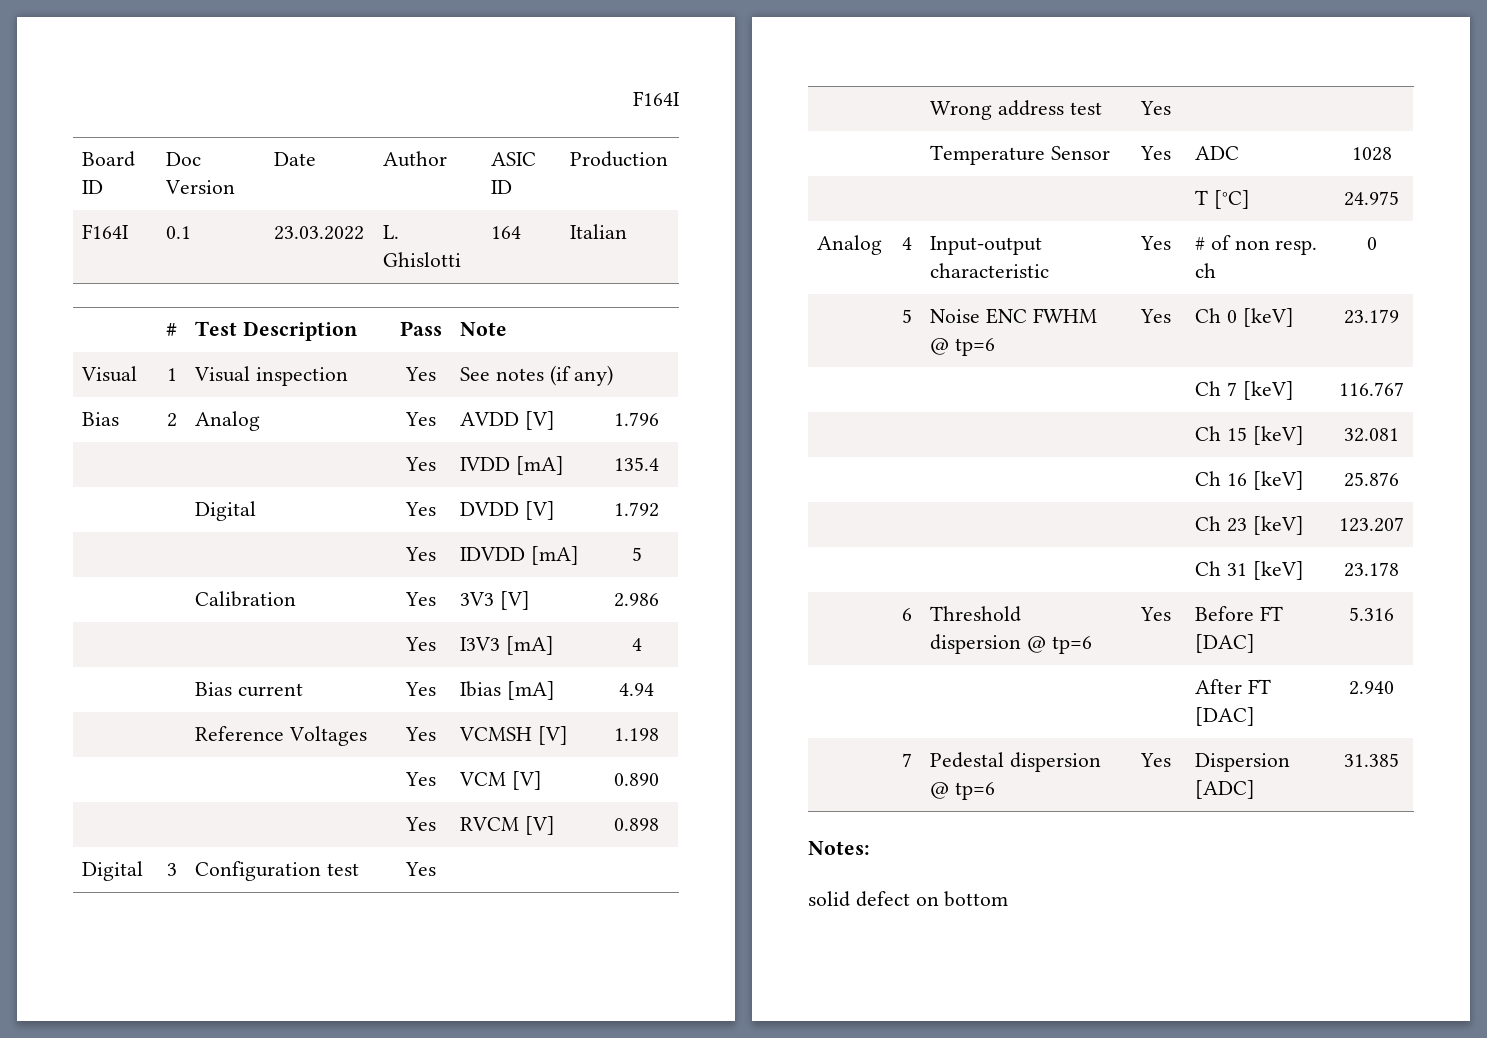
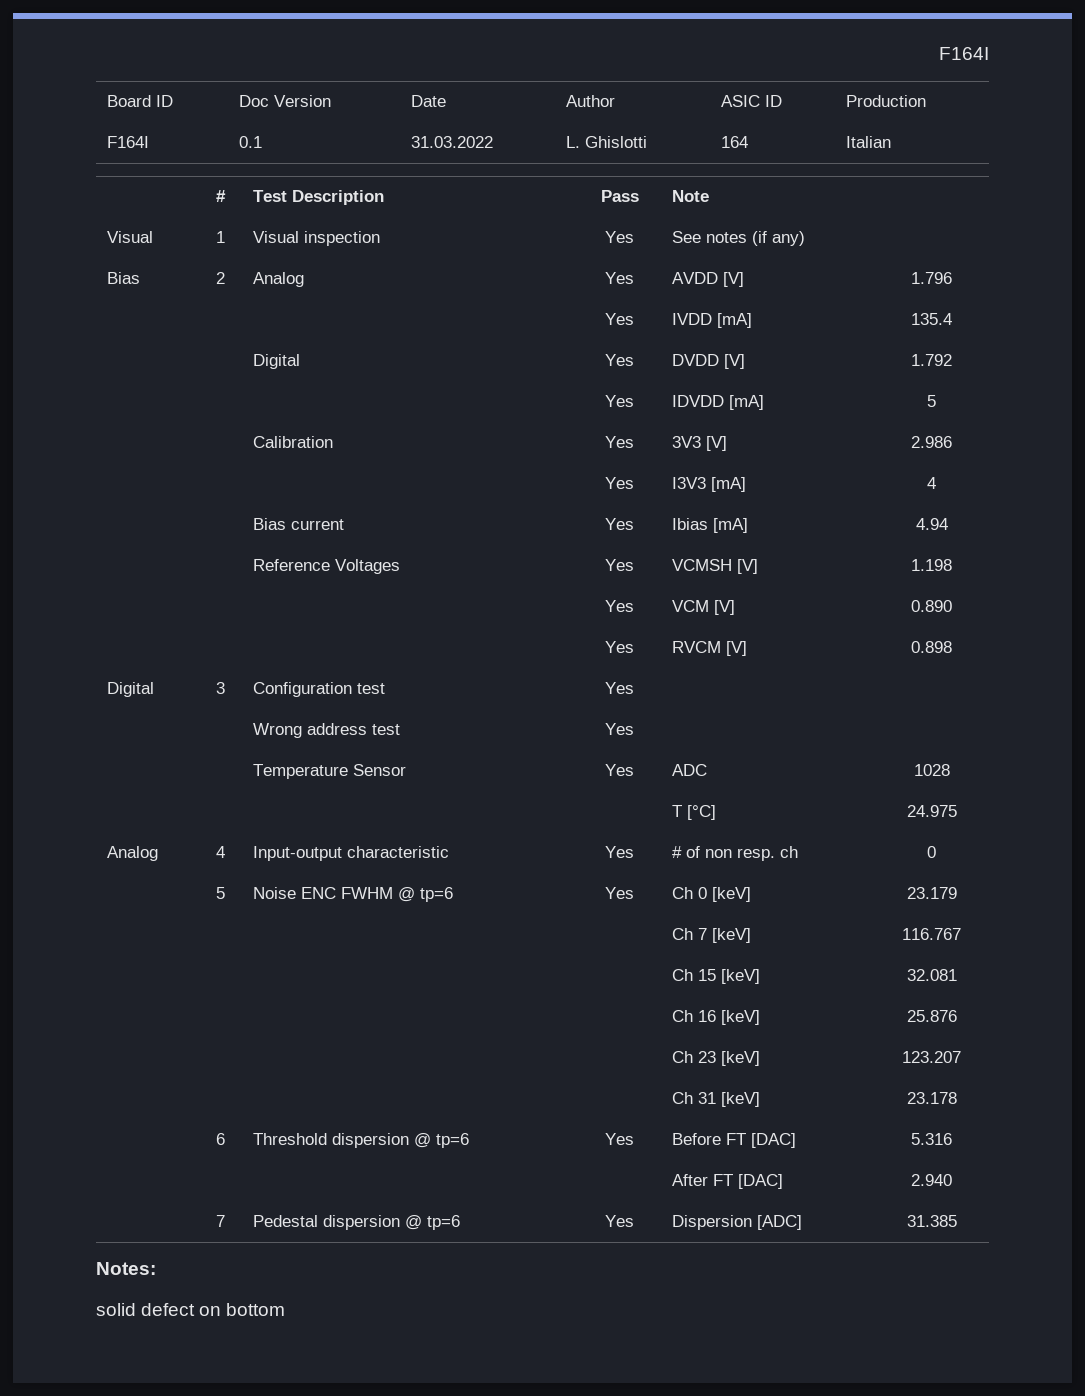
- F164I | 0.1 | 23.03.2022 | L. Ghislotti | 164 | Italian
+ F164I | 0.1 | 31.03.2022 | L. Ghislotti | 164 | Italian

